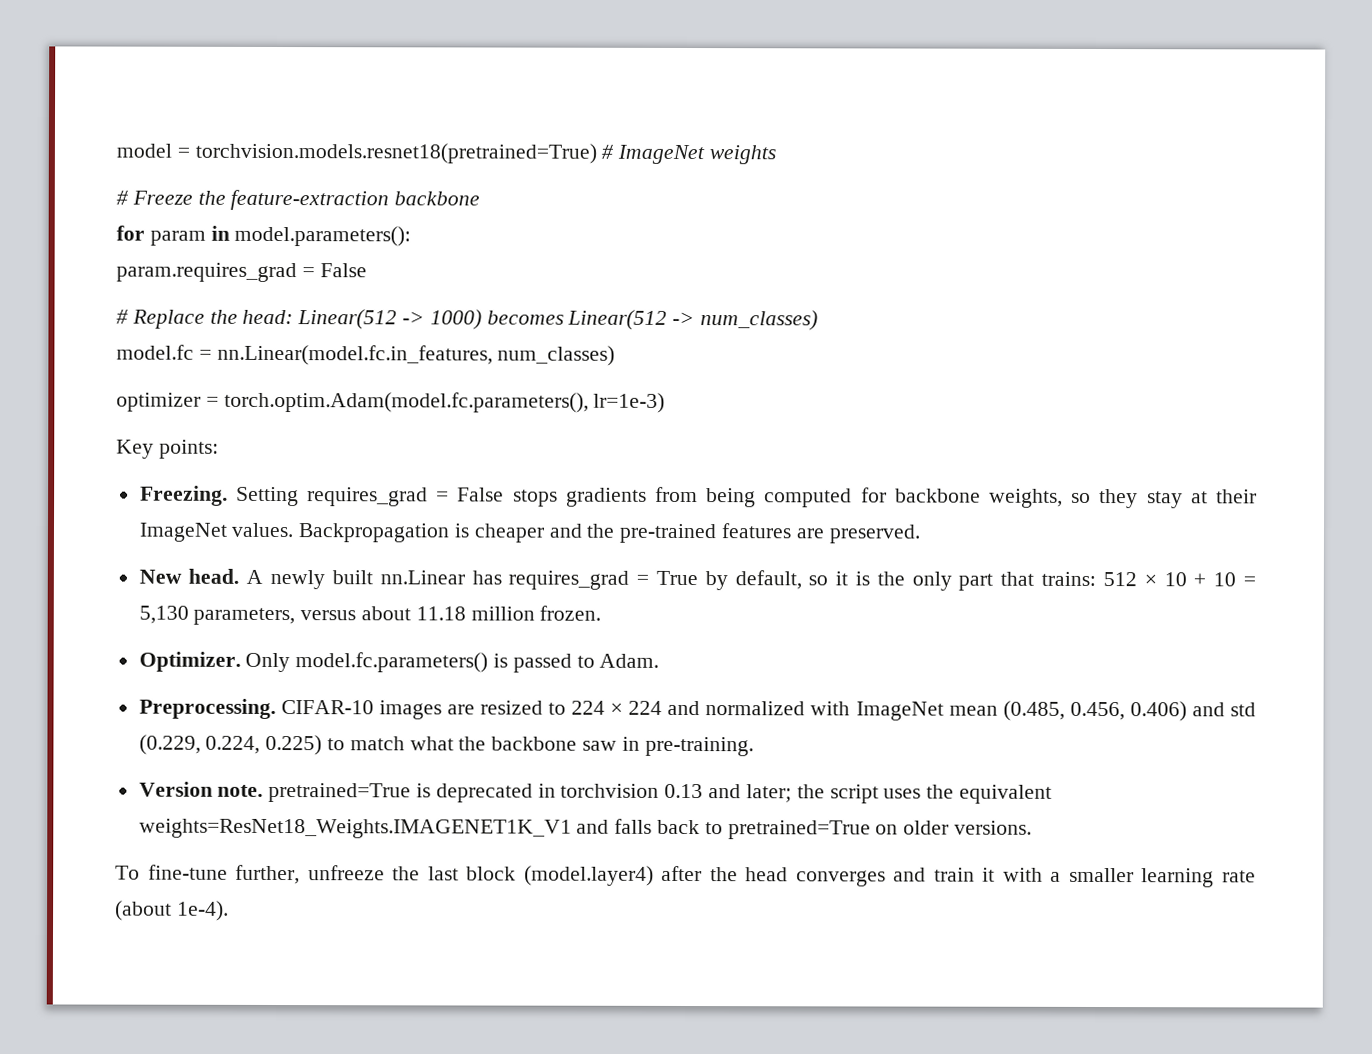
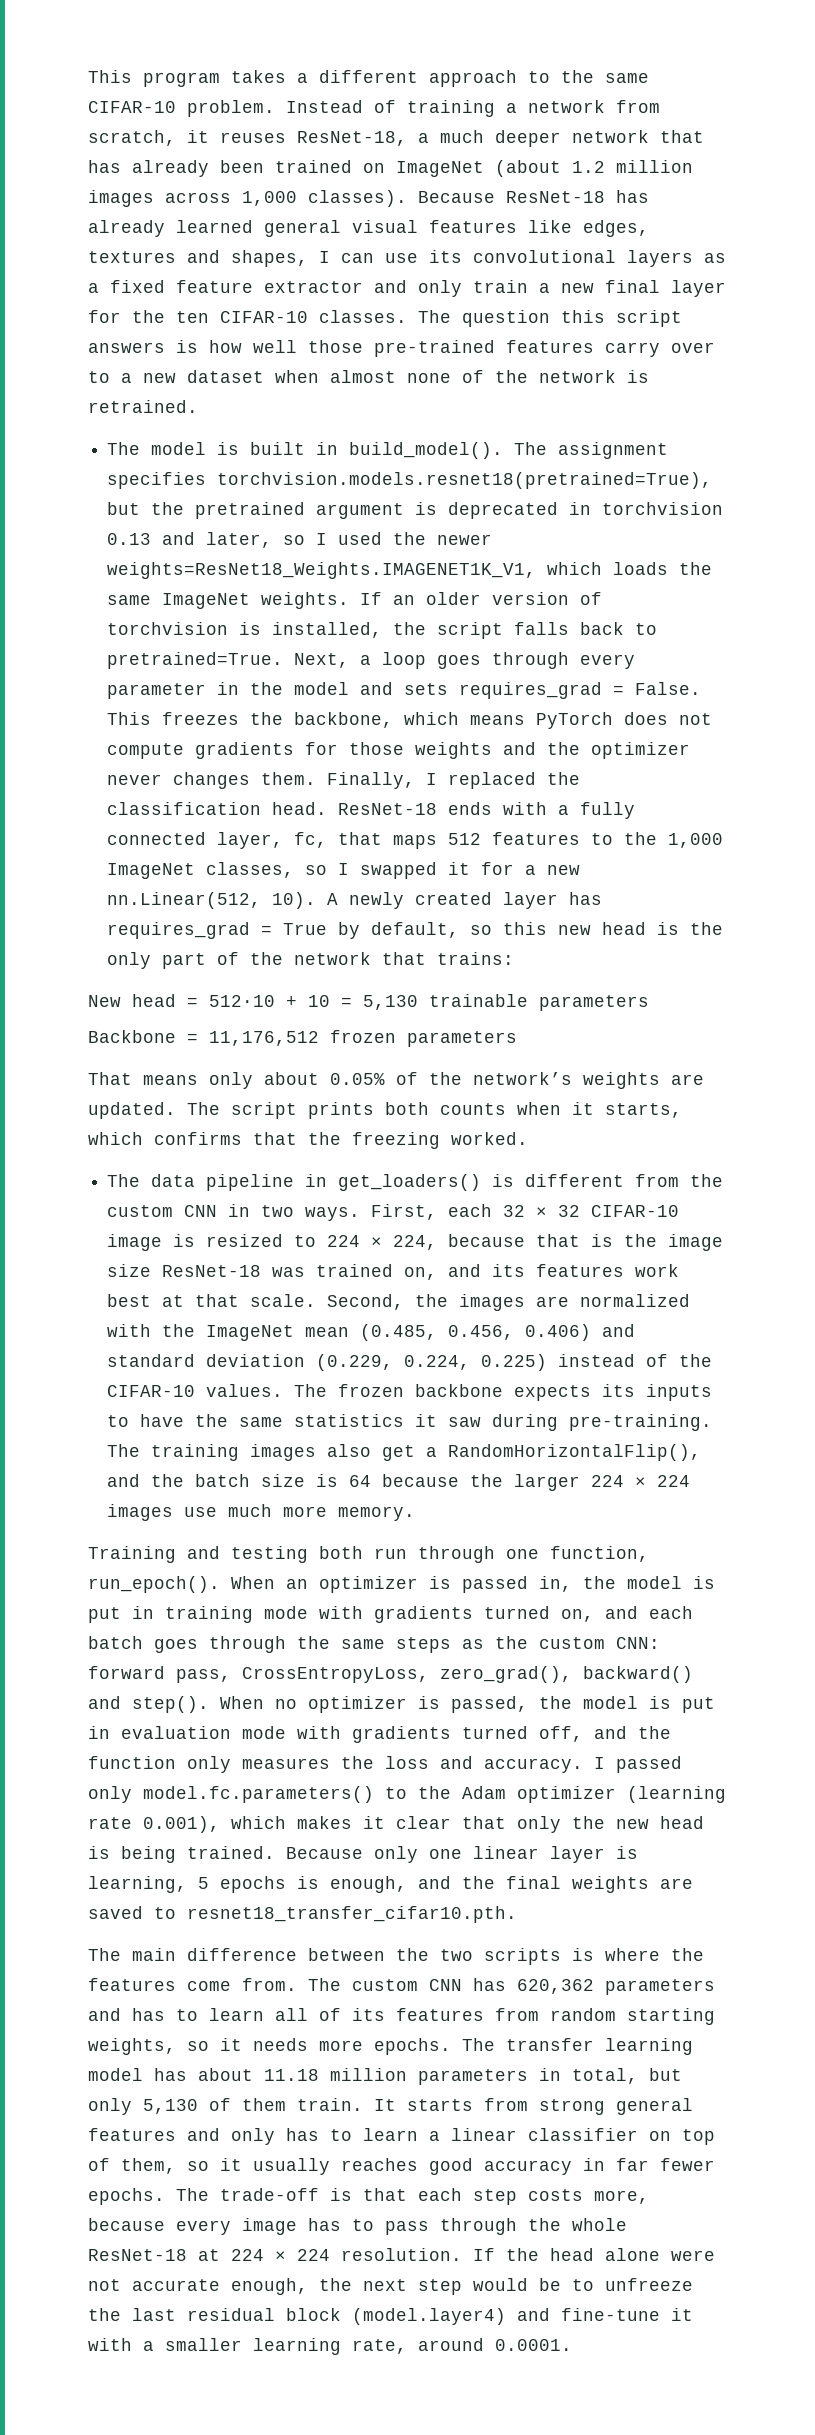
- model = torchvision.models.resnet18(pretrained=True) # ImageNet weights
- # Freeze the feature-extraction backbone
- for param in model.parameters():
- param.requires_grad = False
- # Replace the head: Linear(512 -> 1000) becomes Linear(512 -> num_classes)
- model.fc = nn.Linear(model.fc.in_features, num_classes)
- optimizer = torch.optim.Adam(model.fc.parameters(), lr=1e-3)
- Key points:
- Freezing. Setting requires_grad = False stops gradients from being computed for backbone weights, so they stay at their ImageNet values. Backpropagation is cheaper and the pre-trained features are preserved.
- New head. A newly built nn.Linear has requires_grad = True by default, so it is the only part that trains: 512 × 10 + 10 = 5,130 parameters, versus about 11.18 million frozen.
- Optimizer. Only model.fc.parameters() is passed to Adam.
- Preprocessing. CIFAR-10 images are resized to 224 × 224 and normalized with ImageNet mean (0.485, 0.456, 0.406) and std (0.229, 0.224, 0.225) to match what the backbone saw in pre-training.
- Version note. pretrained=True is deprecated in torchvision 0.13 and later; the script uses the equivalent weights=ResNet18_Weights.IMAGENET1K_V1 and falls back to pretrained=True on older versions.
- To fine-tune further, unfreeze the last block (model.layer4) after the head converges and train it with a smaller learning rate (about 1e-4).
+ This program takes a different approach to the same CIFAR-10 problem. Instead of training a network from scratch, it reuses ResNet-18, a much deeper network that has already been trained on ImageNet (about 1.2 million images across 1,000 classes). Because ResNet-18 has already learned general visual features like edges, textures and shapes, I can use its convolutional layers as a fixed feature extractor and only train a new final layer for the ten CIFAR-10 classes. The question this script answers is how well those pre-trained features carry over to a new dataset when almost none of the network is retrained.
+ The model is built in build_model(). The assignment specifies torchvision.models.resnet18(pretrained=True), but the pretrained argument is deprecated in torchvision 0.13 and later, so I used the newer weights=ResNet18_Weights.IMAGENET1K_V1, which loads the same ImageNet weights. If an older version of torchvision is installed, the script falls back to pretrained=True. Next, a loop goes through every parameter in the model and sets requires_grad = False. This freezes the backbone, which means PyTorch does not compute gradients for those weights and the optimizer never changes them. Finally, I replaced the classification head. ResNet-18 ends with a fully connected layer, fc, that maps 512 features to the 1,000 ImageNet classes, so I swapped it for a new nn.Linear(512, 10). A newly created layer has requires_grad = True by default, so this new head is the only part of the network that trains:
+ New head = 512·10 + 10 = 5,130 trainable parameters
+ Backbone = 11,176,512 frozen parameters
+ That means only about 0.05% of the network’s weights are updated. The script prints both counts when it starts, which confirms that the freezing worked.
+ The data pipeline in get_loaders() is different from the custom CNN in two ways. First, each 32 × 32 CIFAR-10 image is resized to 224 × 224, because that is the image size ResNet-18 was trained on, and its features work best at that scale. Second, the images are normalized with the ImageNet mean (0.485, 0.456, 0.406) and standard deviation (0.229, 0.224, 0.225) instead of the CIFAR-10 values. The frozen backbone expects its inputs to have the same statistics it saw during pre-training. The training images also get a RandomHorizontalFlip(), and the batch size is 64 because the larger 224 × 224 images use much more memory.
+ Training and testing both run through one function, run_epoch(). When an optimizer is passed in, the model is put in training mode with gradients turned on, and each batch goes through the same steps as the custom CNN: forward pass, CrossEntropyLoss, zero_grad(), backward() and step(). When no optimizer is passed, the model is put in evaluation mode with gradients turned off, and the function only measures the loss and accuracy. I passed only model.fc.parameters() to the Adam optimizer (learning rate 0.001), which makes it clear that only the new head is being trained. Because only one linear layer is learning, 5 epochs is enough, and the final weights are saved to resnet18_transfer_cifar10.pth.
+ The main difference between the two scripts is where the features come from. The custom CNN has 620,362 parameters and has to learn all of its features from random starting weights, so it needs more epochs. The transfer learning model has about 11.18 million parameters in total, but only 5,130 of them train. It starts from strong general features and only has to learn a linear classifier on top of them, so it usually reaches good accuracy in far fewer epochs. The trade-off is that each step costs more, because every image has to pass through the whole ResNet-18 at 224 × 224 resolution. If the head alone were not accurate enough, the next step would be to unfreeze the last residual block (model.layer4) and fine-tune it with a smaller learning rate, around 0.0001.

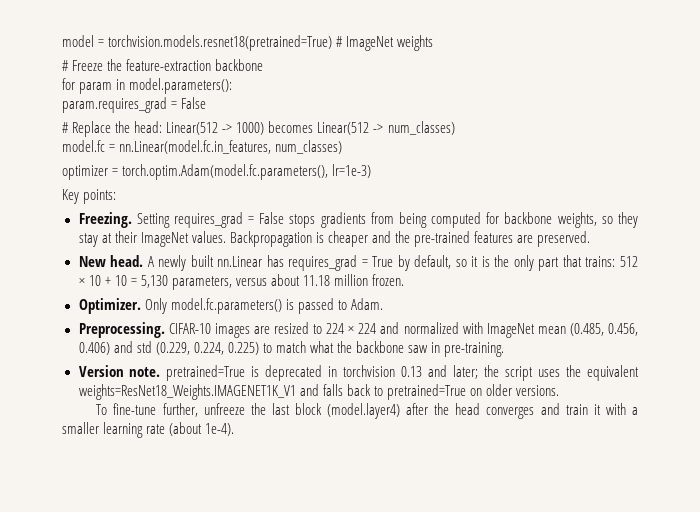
- This program takes a different approach to the same CIFAR-10 problem. Instead of training a network from scratch, it reuses ResNet-18, a much deeper network that has already been trained on ImageNet (about 1.2 million images across 1,000 classes). Because ResNet-18 has already learned general visual features like edges, textures and shapes, I can use its convolutional layers as a fixed feature extractor and only train a new final layer for the ten CIFAR-10 classes. The question this script answers is how well those pre-trained features carry over to a new dataset when almost none of the network is retrained.
- The model is built in build_model(). The assignment specifies torchvision.models.resnet18(pretrained=True), but the pretrained argument is deprecated in torchvision 0.13 and later, so I used the newer weights=ResNet18_Weights.IMAGENET1K_V1, which loads the same ImageNet weights. If an older version of torchvision is installed, the script falls back to pretrained=True. Next, a loop goes through every parameter in the model and sets requires_grad = False. This freezes the backbone, which means PyTorch does not compute gradients for those weights and the optimizer never changes them. Finally, I replaced the classification head. ResNet-18 ends with a fully connected layer, fc, that maps 512 features to the 1,000 ImageNet classes, so I swapped it for a new nn.Linear(512, 10). A newly created layer has requires_grad = True by default, so this new head is the only part of the network that trains:
- New head = 512·10 + 10 = 5,130 trainable parameters
- Backbone = 11,176,512 frozen parameters
- That means only about 0.05% of the network’s weights are updated. The script prints both counts when it starts, which confirms that the freezing worked.
- The data pipeline in get_loaders() is different from the custom CNN in two ways. First, each 32 × 32 CIFAR-10 image is resized to 224 × 224, because that is the image size ResNet-18 was trained on, and its features work best at that scale. Second, the images are normalized with the ImageNet mean (0.485, 0.456, 0.406) and standard deviation (0.229, 0.224, 0.225) instead of the CIFAR-10 values. The frozen backbone expects its inputs to have the same statistics it saw during pre-training. The training images also get a RandomHorizontalFlip(), and the batch size is 64 because the larger 224 × 224 images use much more memory.
- Training and testing both run through one function, run_epoch(). When an optimizer is passed in, the model is put in training mode with gradients turned on, and each batch goes through the same steps as the custom CNN: forward pass, CrossEntropyLoss, zero_grad(), backward() and step(). When no optimizer is passed, the model is put in evaluation mode with gradients turned off, and the function only measures the loss and accuracy. I passed only model.fc.parameters() to the Adam optimizer (learning rate 0.001), which makes it clear that only the new head is being trained. Because only one linear layer is learning, 5 epochs is enough, and the final weights are saved to resnet18_transfer_cifar10.pth.
- The main difference between the two scripts is where the features come from. The custom CNN has 620,362 parameters and has to learn all of its features from random starting weights, so it needs more epochs. The transfer learning model has about 11.18 million parameters in total, but only 5,130 of them train. It starts from strong general features and only has to learn a linear classifier on top of them, so it usually reaches good accuracy in far fewer epochs. The trade-off is that each step costs more, because every image has to pass through the whole ResNet-18 at 224 × 224 resolution. If the head alone were not accurate enough, the next step would be to unfreeze the last residual block (model.layer4) and fine-tune it with a smaller learning rate, around 0.0001.
+ model = torchvision.models.resnet18(pretrained=True) # ImageNet weights
+ # Freeze the feature-extraction backbone
+ for param in model.parameters():
+ param.requires_grad = False
+ # Replace the head: Linear(512 -> 1000) becomes Linear(512 -> num_classes)
+ model.fc = nn.Linear(model.fc.in_features, num_classes)
+ optimizer = torch.optim.Adam(model.fc.parameters(), lr=1e-3)
+ Key points:
+ Freezing. Setting requires_grad = False stops gradients from being computed for backbone weights, so they stay at their ImageNet values. Backpropagation is cheaper and the pre-trained features are preserved.
+ New head. A newly built nn.Linear has requires_grad = True by default, so it is the only part that trains: 512 × 10 + 10 = 5,130 parameters, versus about 11.18 million frozen.
+ Optimizer. Only model.fc.parameters() is passed to Adam.
+ Preprocessing. CIFAR-10 images are resized to 224 × 224 and normalized with ImageNet mean (0.485, 0.456, 0.406) and std (0.229, 0.224, 0.225) to match what the backbone saw in pre-training.
+ Version note. pretrained=True is deprecated in torchvision 0.13 and later; the script uses the equivalent weights=ResNet18_Weights.IMAGENET1K_V1 and falls back to pretrained=True on older versions.
+ To fine-tune further, unfreeze the last block (model.layer4) after the head converges and train it with a smaller learning rate (about 1e-4).

